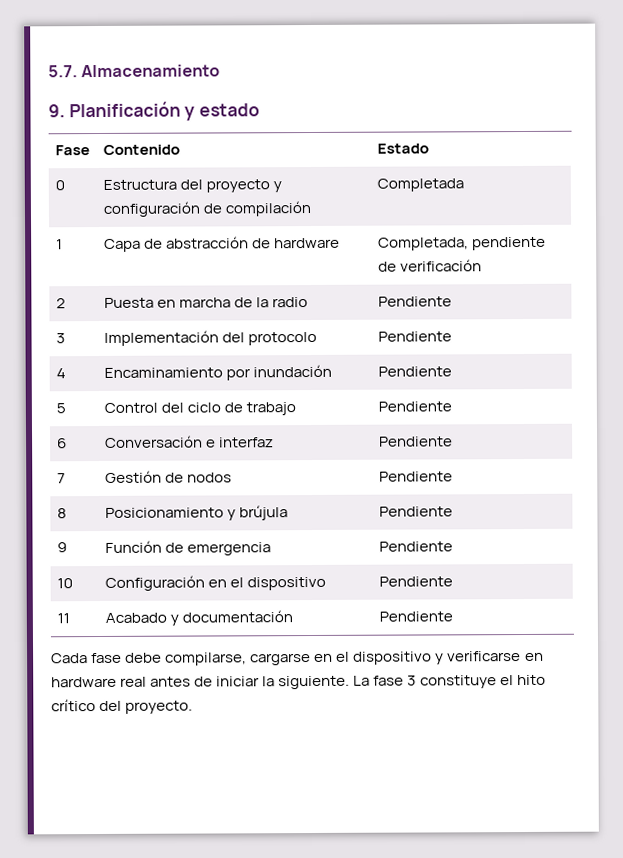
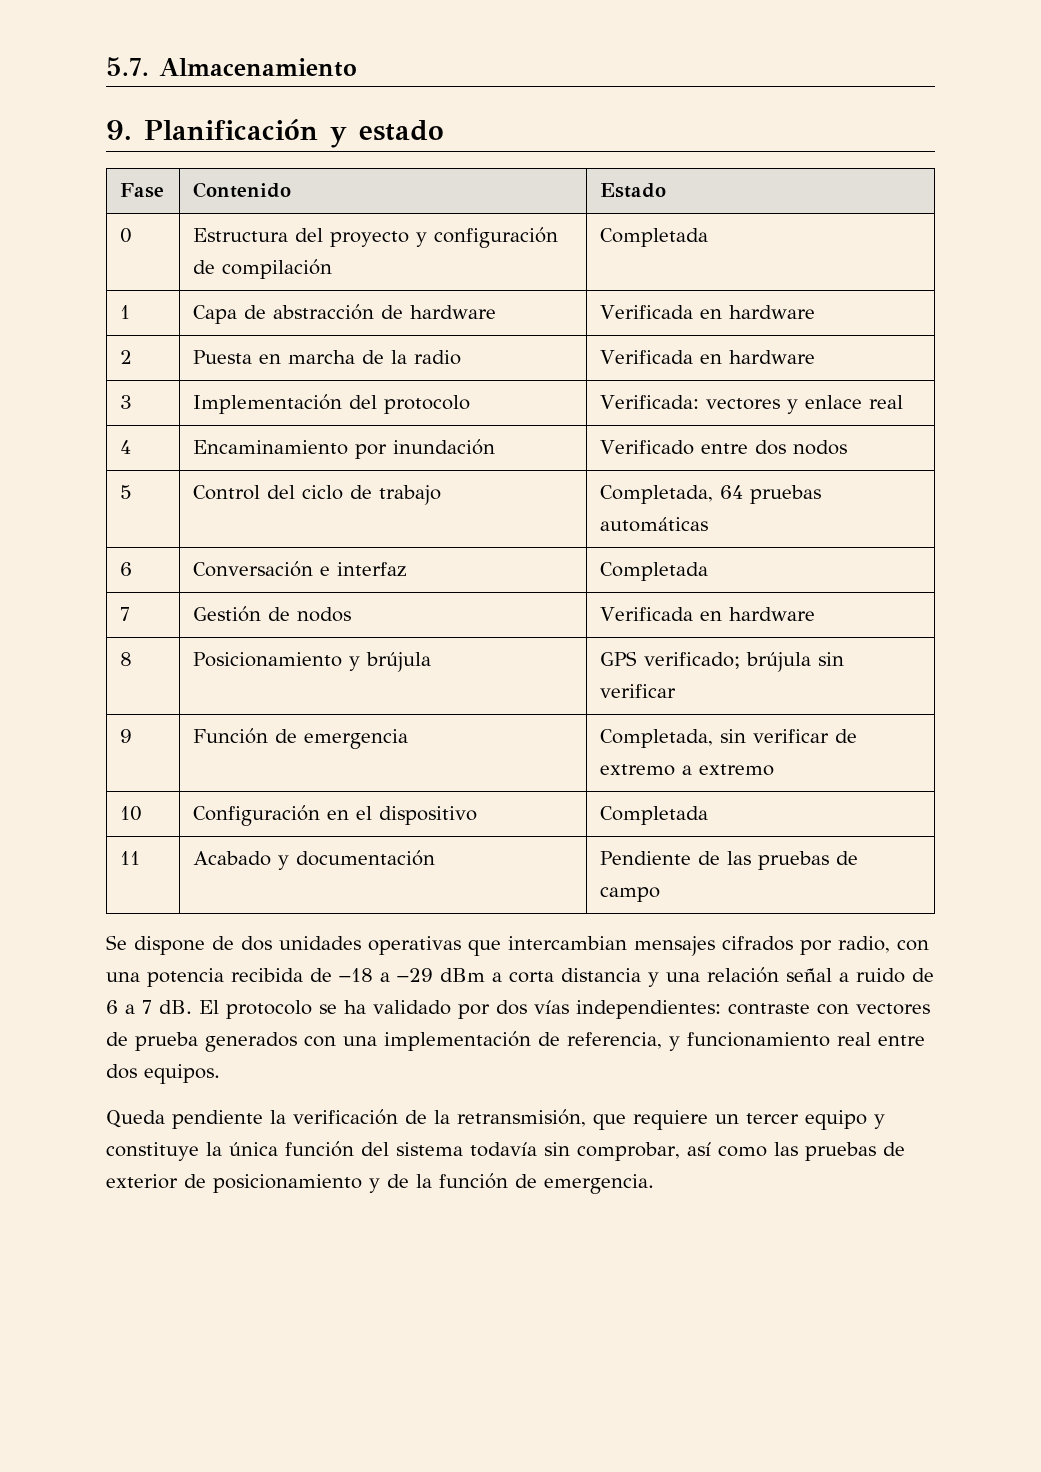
- 1 | Capa de abstracción de hardware | Completada, pendiente de verificación
+ 1 | Capa de abstracción de hardware | Verificada en hardware
- 2 | Puesta en marcha de la radio | Pendiente
+ 2 | Puesta en marcha de la radio | Verificada en hardware
- 3 | Implementación del protocolo | Pendiente
+ 3 | Implementación del protocolo | Verificada: vectores y enlace real
- 4 | Encaminamiento por inundación | Pendiente
+ 4 | Encaminamiento por inundación | Verificado entre dos nodos
- 5 | Control del ciclo de trabajo | Pendiente
+ 5 | Control del ciclo de trabajo | Completada, 64 pruebas automáticas
- 6 | Conversación e interfaz | Pendiente
+ 6 | Conversación e interfaz | Completada
- 7 | Gestión de nodos | Pendiente
+ 7 | Gestión de nodos | Verificada en hardware
- 8 | Posicionamiento y brújula | Pendiente
+ 8 | Posicionamiento y brújula | GPS verificado; brújula sin verificar
- 9 | Función de emergencia | Pendiente
+ 9 | Función de emergencia | Completada, sin verificar de extremo a extremo
- 10 | Configuración en el dispositivo | Pendiente
+ 10 | Configuración en el dispositivo | Completada
- 11 | Acabado y documentación | Pendiente
- Cada fase debe compilarse, cargarse en el dispositivo y verificarse en hardware real antes de iniciar la siguiente. La fase 3 constituye el hito crítico del proyecto.
+ 11 | Acabado y documentación | Pendiente de las pruebas de campo
+ Se dispone de dos unidades operativas que intercambian mensajes cifrados por radio, con una potencia recibida de −18 a −29 dBm a corta distancia y una relación señal a ruido de 6 a 7 dB. El protocolo se ha validado por dos vías independientes: contraste con vectores de prueba generados con una implementación de referencia, y funcionamiento real entre dos equipos.
+ Queda pendiente la verificación de la retransmisión, que requiere un tercer equipo y constituye la única función del sistema todavía sin comprobar, así como las pruebas de exterior de posicionamiento y de la función de emergencia.

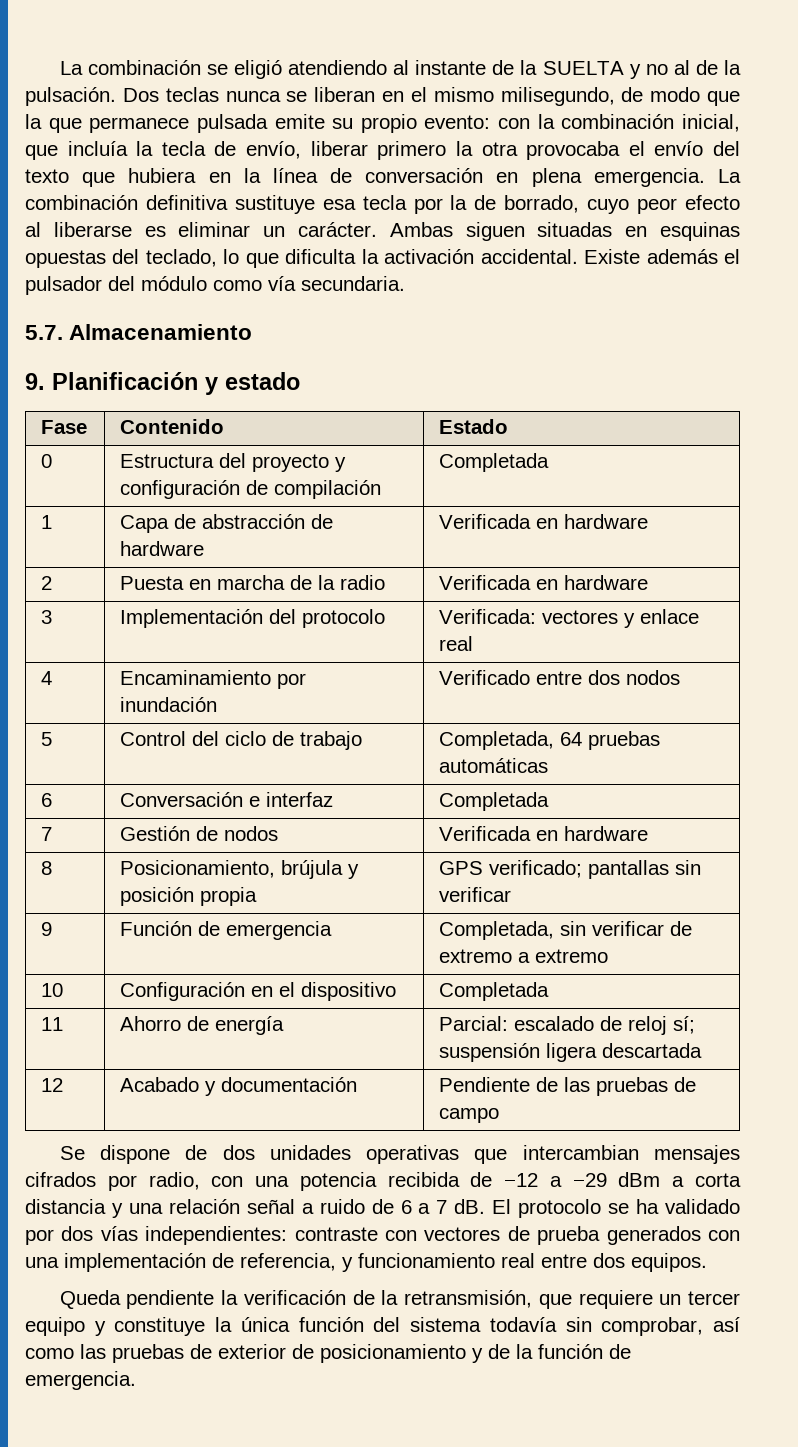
+ La combinación se eligió atendiendo al instante de la SUELTA y no al de la pulsación. Dos teclas nunca se liberan en el mismo milisegundo, de modo que la que permanece pulsada emite su propio evento: con la combinación inicial, que incluía la tecla de envío, liberar primero la otra provocaba el envío del texto que hubiera en la línea de conversación en plena emergencia. La combinación definitiva sustituye esa tecla por la de borrado, cuyo peor efecto al liberarse es eliminar un carácter. Ambas siguen situadas en esquinas opuestas del teclado, lo que dificulta la activación accidental. Existe además el pulsador del módulo como vía secundaria.
- 8 | Posicionamiento y brújula | GPS verificado; brújula sin verificar
+ 8 | Posicionamiento, brújula y posición propia | GPS verificado; pantallas sin verificar
- 11 | Acabado y documentación | Pendiente de las pruebas de campo
+ 11 | Ahorro de energía | Parcial: escalado de reloj sí; suspensión ligera descartada
+ 12 | Acabado y documentación | Pendiente de las pruebas de campo
- Se dispone de dos unidades operativas que intercambian mensajes cifrados por radio, con una potencia recibida de −18 a −29 dBm a corta distancia y una relación señal a ruido de 6 a 7 dB.
+ Se dispone de dos unidades operativas que intercambian mensajes cifrados por radio, con una potencia recibida de −12 a −29 dBm a corta distancia y una relación señal a ruido de 6 a 7 dB.

